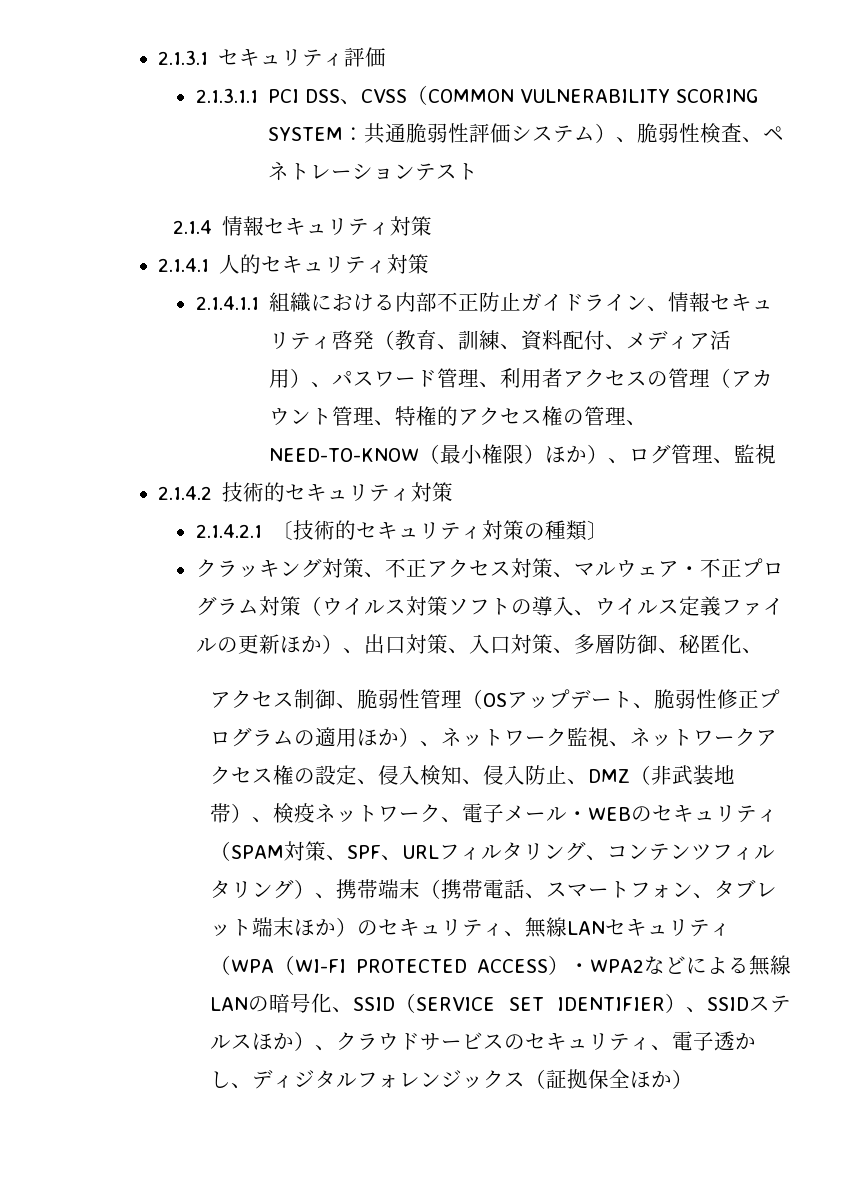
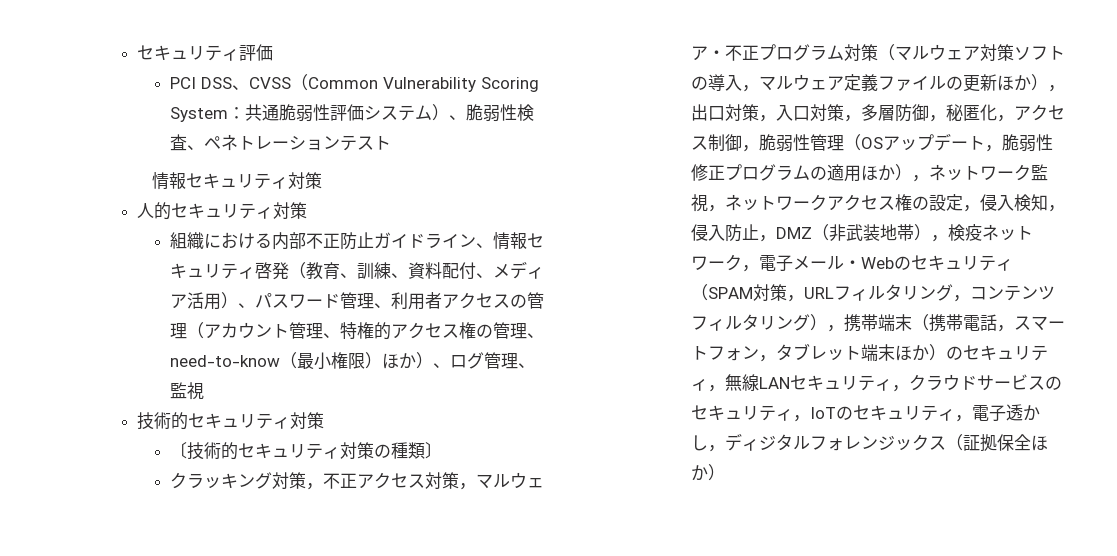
- 2.1.3.1セキュリティ評価
+ セキュリティ評価
- 2.1.3.1.1 PCI DSS、CVSS（COMMON VULNERABILITY SCORING SYSTEM：共通脆弱性評価システム）、脆弱性検査、ペネトレーションテスト
+ PCI DSS、CVSS（Common Vulnerability Scoring System：共通脆弱性評価システム）、脆弱性検査、ペネトレーションテスト
- 2.1.4情報セキュリティ対策
+ 情報セキュリティ対策
- 2.1.4.1人的セキュリティ対策
+ 人的セキュリティ対策
- 2.1.4.1.1組織における内部不正防止ガイドライン、情報セキュリティ啓発（教育、訓練、資料配付、メディア活用）、パスワード管理、利用者アクセスの管理（アカウント管理、特権的アクセス権の管理、NEED-TO-KNOW（最小権限）ほか）、ログ管理、監視
- 2.1.4.2技術的セキュリティ対策
+ 組織における内部不正防止ガイドライン、情報セキュリティ啓発（教育、訓練、資料配付、メディア活用）、パスワード管理、利用者アクセスの管理（アカウント管理、特権的アクセス権の管理、need-to-know（最小権限）ほか）、ログ管理、監視
+ 技術的セキュリティ対策
- 2.1.4.2.1〔技術的セキュリティ対策の種類〕
+ 〔技術的セキュリティ対策の種類〕
- クラッキング対策、不正アクセス対策、マルウェア・不正プログラム対策（ウイルス対策ソフトの導入、ウイルス定義ファイルの更新ほか）、出口対策、入口対策、多層防御、秘匿化、
- アクセス制御、脆弱性管理（OSアップデート、脆弱性修正プログラムの適用ほか）、ネットワーク監視、ネットワークアクセス権の設定、侵入検知、侵入防止、DMZ（非武装地帯）、検疫ネットワーク、電子メール・WEBのセキュリティ（SPAM対策、SPF、URLフィルタリング、コンテンツフィルタリング）、携帯端末（携帯電話、スマートフォン、タブレット端末ほか）のセキュリティ、無線LANセキュリティ（WPA（WI-FI PROTECTED ACCESS）・WPA2などによる無線LANの暗号化、SSID（SERVICE SET IDENTIFIER）、SSIDステルスほか）、クラウドサービスのセキュリティ、電子透かし、ディジタルフォレンジックス（証拠保全ほか）
+ クラッキング対策，不正アクセス対策，マルウェア・不正プログラム対策（マルウェア対策ソフトの導入，マルウェア定義ファイルの更新ほか），出口対策，入口対策，多層防御，秘匿化，アクセス制御，脆弱性管理（OSアップデート，脆弱性修正プログラムの適用ほか），ネットワーク監視，ネットワークアクセス権の設定，侵入検知，侵入防止，DMZ（非武装地帯），検疫ネットワーク，電子メール・Webのセキュリティ（SPAM対策，URLフィルタリング，コンテンツフィルタリング），携帯端末（携帯電話，スマートフォン，タブレット端末ほか）のセキュリティ，無線LANセキュリティ，クラウドサービスのセキュリティ，IoTのセキュリティ，電子透かし，ディジタルフォレンジックス（証拠保全ほか）

